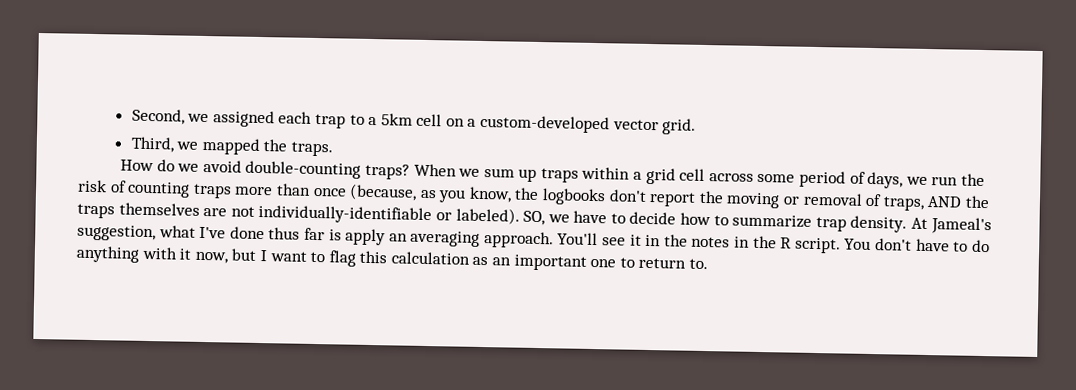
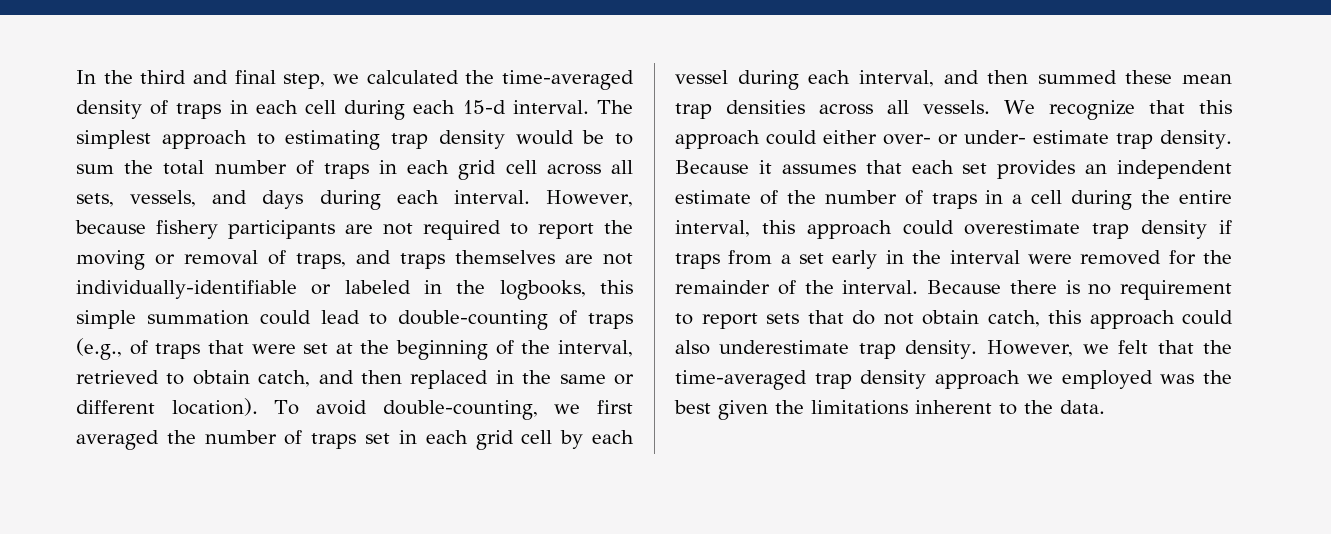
- Second, we assigned each trap to a 5km cell on a custom-developed vector grid.
- Third, we mapped the traps.
- How do we avoid double-counting traps? When we sum up traps within a grid cell across some period of days, we run the risk of counting traps more than once (because, as you know, the logbooks don't report the moving or removal of traps, AND the traps themselves are not individually-identifiable or labeled). SO, we have to decide how to summarize trap density. At Jameal's suggestion, what I've done thus far is apply an averaging approach. You'll see it in the notes in the R script. You don't have to do anything with it now, but I want to flag this calculation as an important one to return to.
+ In the third and final step, we calculated the time-averaged density of traps in each cell during each 15-d interval. The simplest approach to estimating trap density would be to sum the total number of traps in each grid cell across all sets, vessels, and days during each interval. However, because fishery participants are not required to report the moving or removal of traps, and traps themselves are not individually-identifiable or labeled in the logbooks, this simple summation could lead to double-counting of traps (e.g., of traps that were set at the beginning of the interval, retrieved to obtain catch, and then replaced in the same or different location). To avoid double-counting, we first averaged the number of traps set in each grid cell by each vessel during each interval, and then summed these mean trap densities across all vessels. We recognize that this approach could either over- or under- estimate trap density. Because it assumes that each set provides an independent estimate of the number of traps in a cell during the entire interval, this approach could overestimate trap density if traps from a set early in the interval were removed for the remainder of the interval. Because there is no requirement to report sets that do not obtain catch, this approach could also underestimate trap density. However, we felt that the time-averaged trap density approach we employed was the best given the limitations inherent to the data.

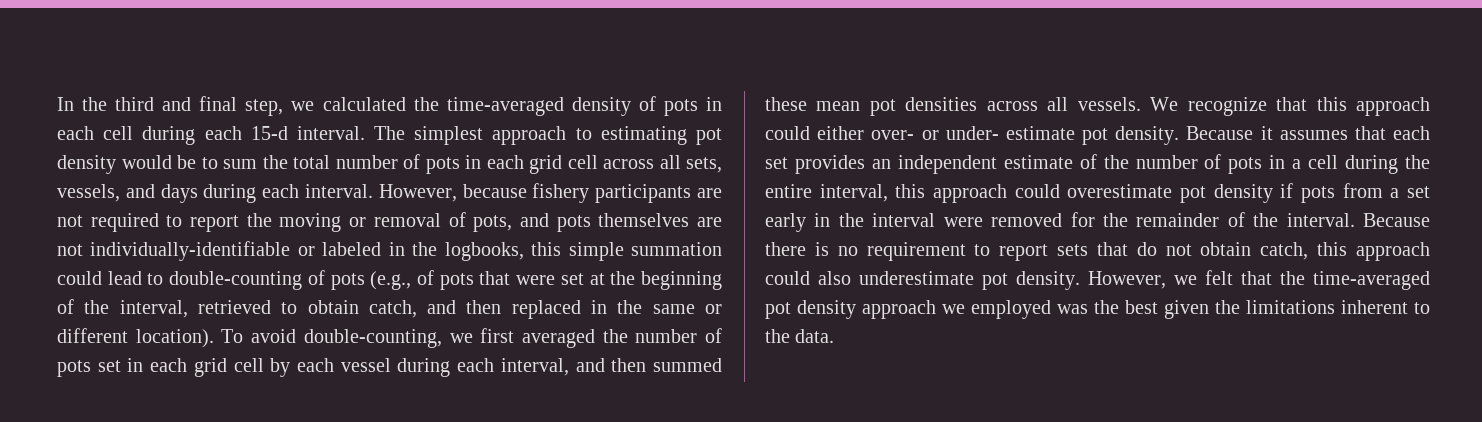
- In the third and final step, we calculated the time-averaged density of traps in each cell during each 15-d interval.
+ In the third and final step, we calculated the time-averaged density of pots in each cell during each 15-d interval.
- The simplest approach to estimating trap density would be to sum the total number of traps in each grid cell across all sets, vessels, and days during each interval.
+ The simplest approach to estimating pot density would be to sum the total number of pots in each grid cell across all sets, vessels, and days during each interval.
- However, because fishery participants are not required to report the moving or removal of traps, and traps themselves are not individually-identifiable or labeled in the logbooks, this simple summation could lead to double-counting of traps (e.g., of traps that were set at the beginning of the interval, retrieved to obtain catch, and then replaced in the same or different location).
+ However, because fishery participants are not required to report the moving or removal of pots, and pots themselves are not individually-identifiable or labeled in the logbooks, this simple summation could lead to double-counting of pots (e.g., of pots that were set at the beginning of the interval, retrieved to obtain catch, and then replaced in the same or different location).
- To avoid double-counting, we first averaged the number of traps set in each grid cell by each vessel during each interval, and then summed these mean trap densities across all vessels.
+ To avoid double-counting, we first averaged the number of pots set in each grid cell by each vessel during each interval, and then summed these mean pot densities across all vessels.
- We recognize that this approach could either over- or under- estimate trap density.
+ We recognize that this approach could either over- or under- estimate pot density.
- Because it assumes that each set provides an independent estimate of the number of traps in a cell during the entire interval, this approach could overestimate trap density if traps from a set early in the interval were removed for the remainder of the interval.
+ Because it assumes that each set provides an independent estimate of the number of pots in a cell during the entire interval, this approach could overestimate pot density if pots from a set early in the interval were removed for the remainder of the interval.
- Because there is no requirement to report sets that do not obtain catch, this approach could also underestimate trap density.
+ Because there is no requirement to report sets that do not obtain catch, this approach could also underestimate pot density.
- However, we felt that the time-averaged trap density approach we employed was the best given the limitations inherent to the data.
+ However, we felt that the time-averaged pot density approach we employed was the best given the limitations inherent to the data.

